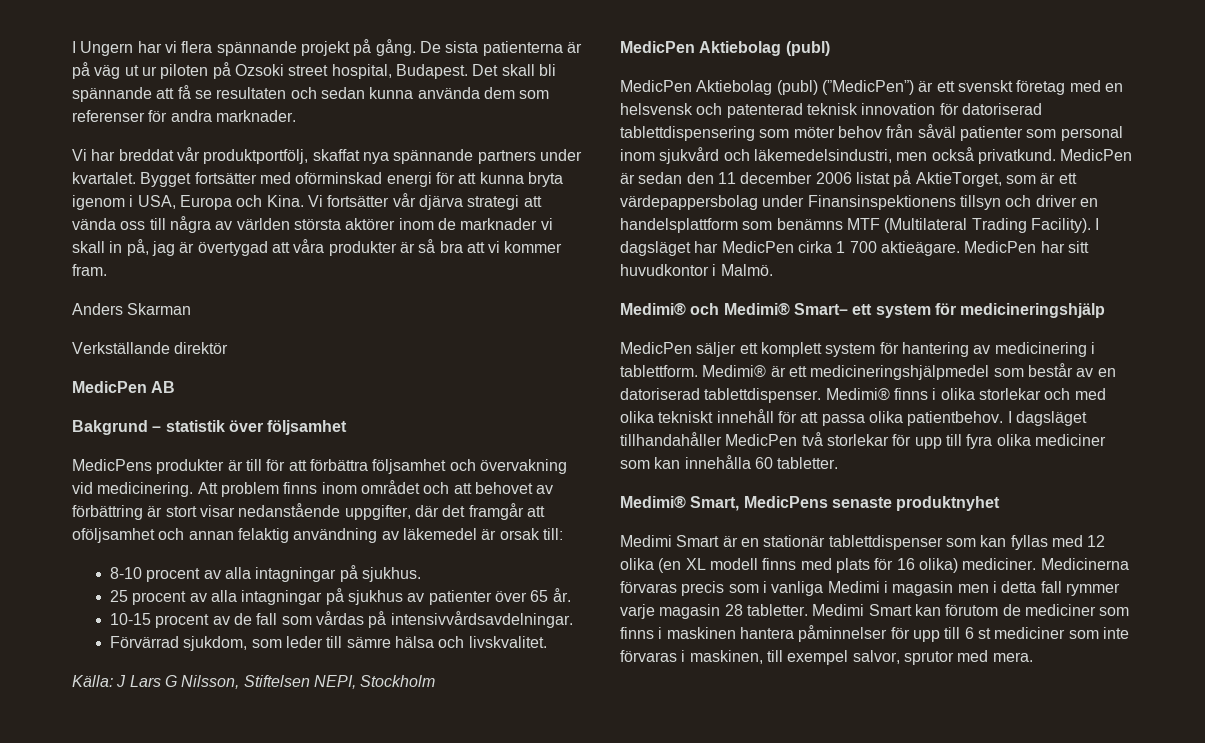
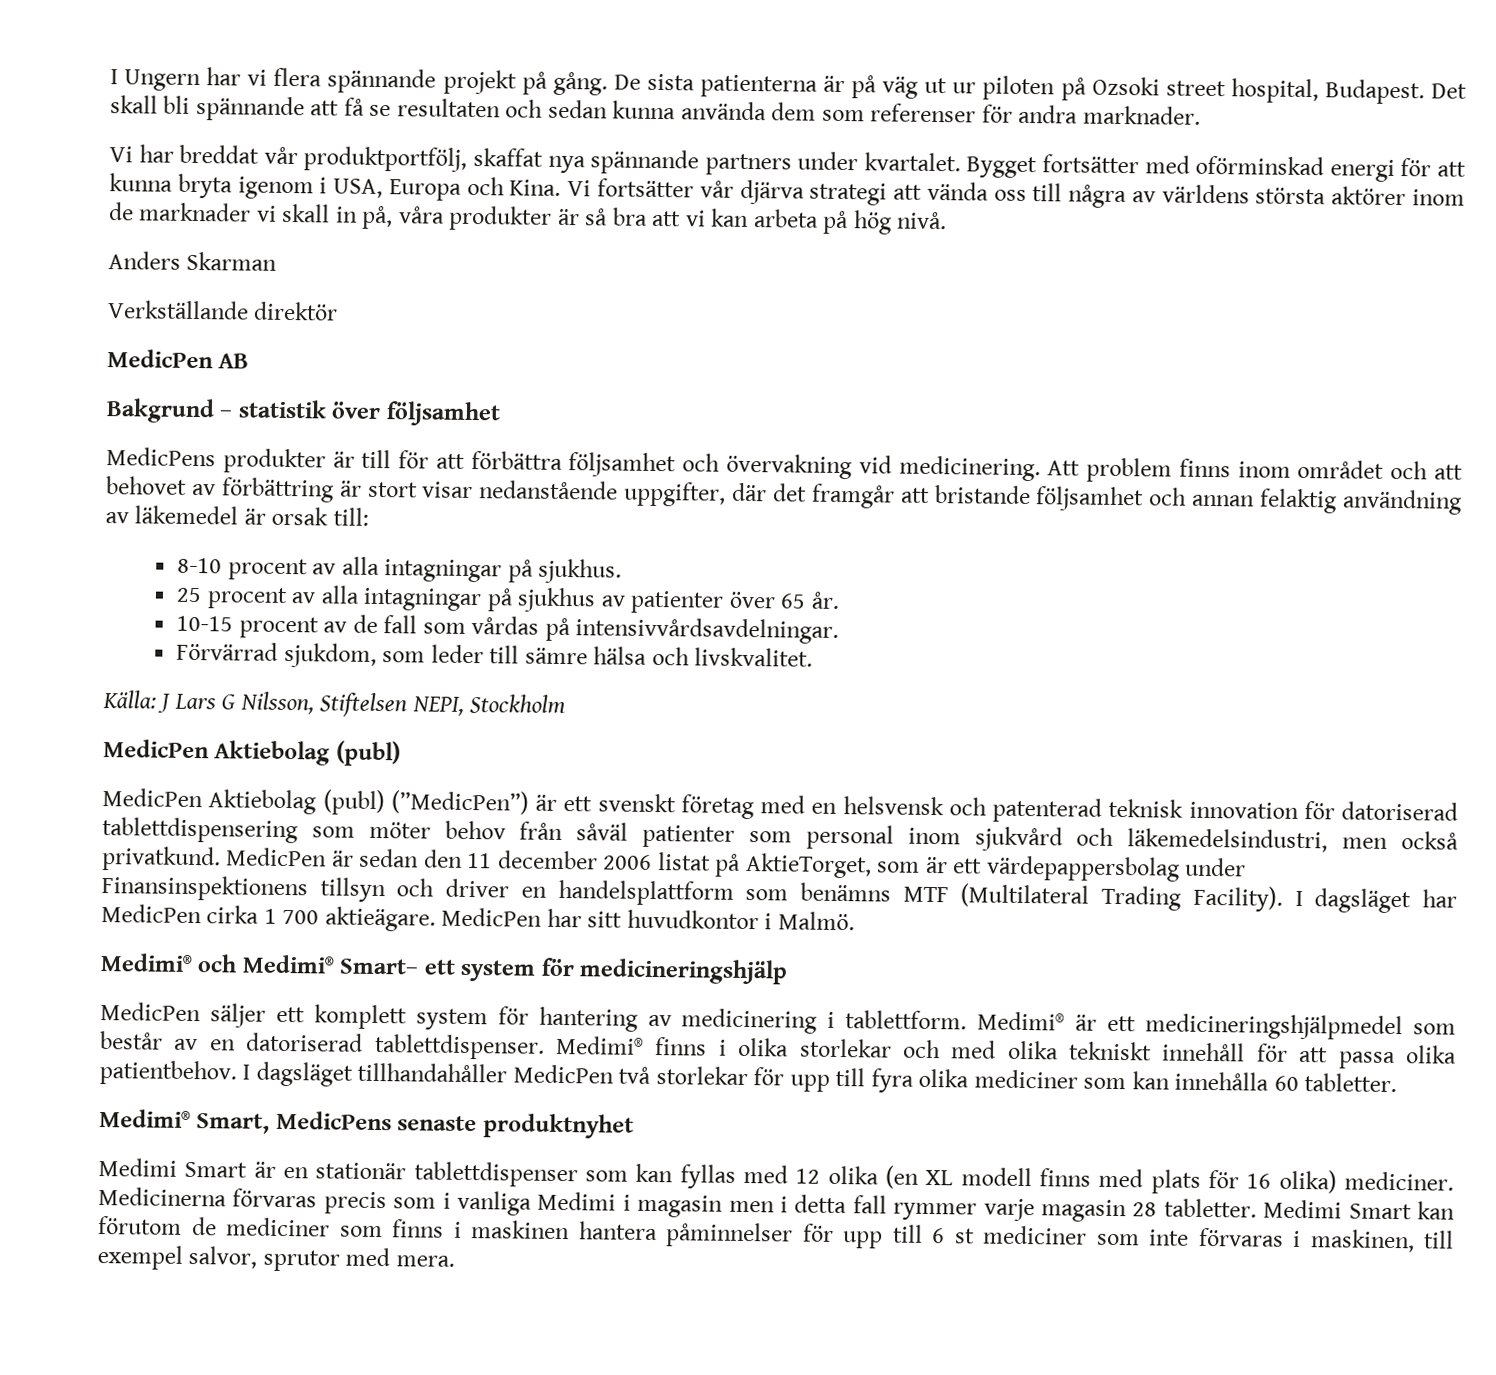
- Vi fortsätter vår djärva strategi att vända oss till några av världen största aktörer inom de marknader vi skall in på, jag är övertygad att våra produkter är så bra att vi kommer fram.
+ Vi fortsätter vår djärva strategi att vända oss till några av världens största aktörer inom de marknader vi skall in på, våra produkter är så bra att vi kan arbeta på hög nivå.
- Att problem finns inom området och att behovet av förbättring är stort visar nedanstående uppgifter, där det framgår att oföljsamhet och annan felaktig användning av läkemedel är orsak till:
+ Att problem finns inom området och att behovet av förbättring är stort visar nedanstående uppgifter, där det framgår att bristande följsamhet och annan felaktig användning av läkemedel är orsak till:

